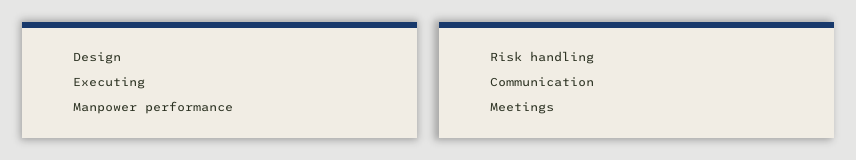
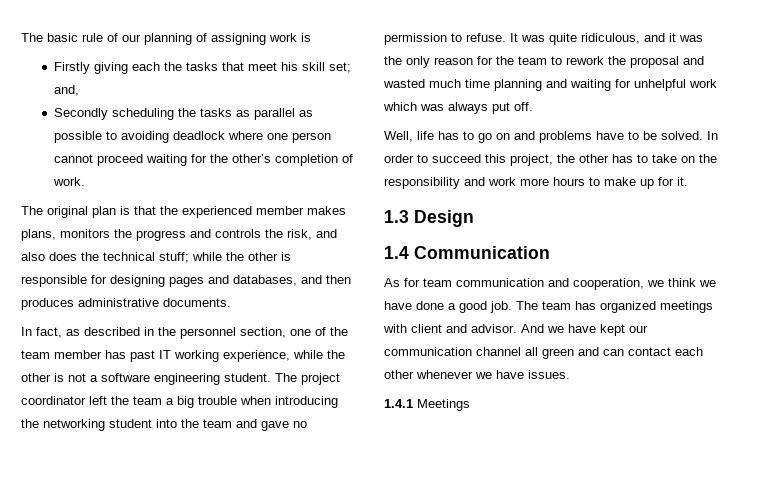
- Design
- Executing
- Manpower performance
- Risk handling
- Communication
- Meetings
+ The basic rule of our planning of assigning work is
+ Firstly giving each the tasks that meet his skill set; and,
+ Secondly scheduling the tasks as parallel as possible to avoiding deadlock where one person cannot proceed waiting for the other’s completion of work.
+ The original plan is that the experienced member makes plans, monitors the progress and controls the risk, and also does the technical stuff; while the other is responsible for designing pages and databases, and then produces administrative documents.
+ In fact, as described in the personnel section, one of the team member has past IT working experience, while the other is not a software engineering student. The project coordinator left the team a big trouble when introducing the networking student into the team and gave no permission to refuse. It was quite ridiculous, and it was the only reason for the team to rework the proposal and wasted much time planning and waiting for unhelpful work which was always put off.
+ Well, life has to go on and problems have to be solved. In order to succeed this project, the other has to take on the responsibility and work more hours to make up for it.
+ 1.3 Design
+ 1.4 Communication
+ As for team communication and cooperation, we think we have done a good job. The team has organized meetings with client and advisor. And we have kept our communication channel all green and can contact each other whenever we have issues.
+ 1.4.1 Meetings

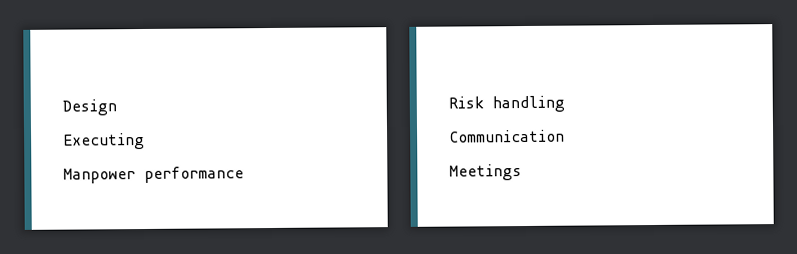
- The basic rule of our planning of assigning work is
- Firstly giving each the tasks that meet his skill set; and,
- Secondly scheduling the tasks as parallel as possible to avoiding deadlock where one person cannot proceed waiting for the other’s completion of work.
- The original plan is that the experienced member makes plans, monitors the progress and controls the risk, and also does the technical stuff; while the other is responsible for designing pages and databases, and then produces administrative documents.
- In fact, as described in the personnel section, one of the team member has past IT working experience, while the other is not a software engineering student. The project coordinator left the team a big trouble when introducing the networking student into the team and gave no permission to refuse. It was quite ridiculous, and it was the only reason for the team to rework the proposal and wasted much time planning and waiting for unhelpful work which was always put off.
- Well, life has to go on and problems have to be solved. In order to succeed this project, the other has to take on the responsibility and work more hours to make up for it.
- 1.3 Design
- 1.4 Communication
- As for team communication and cooperation, we think we have done a good job. The team has organized meetings with client and advisor. And we have kept our communication channel all green and can contact each other whenever we have issues.
- 1.4.1 Meetings
+ Design
+ Executing
+ Manpower performance
+ Risk handling
+ Communication
+ Meetings

